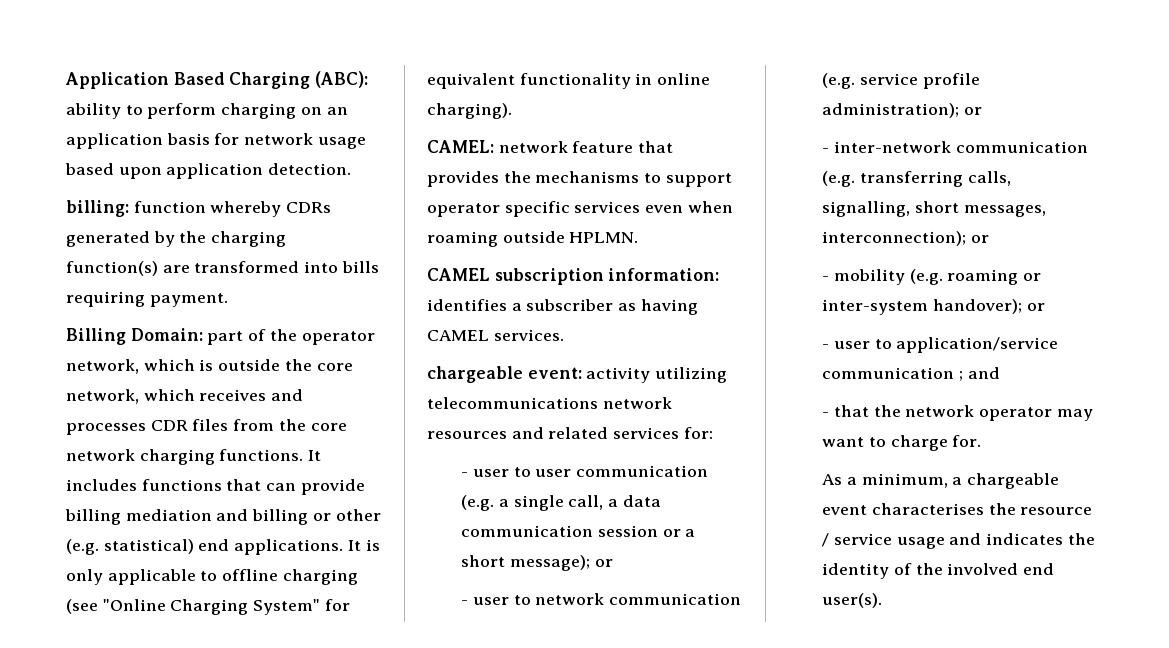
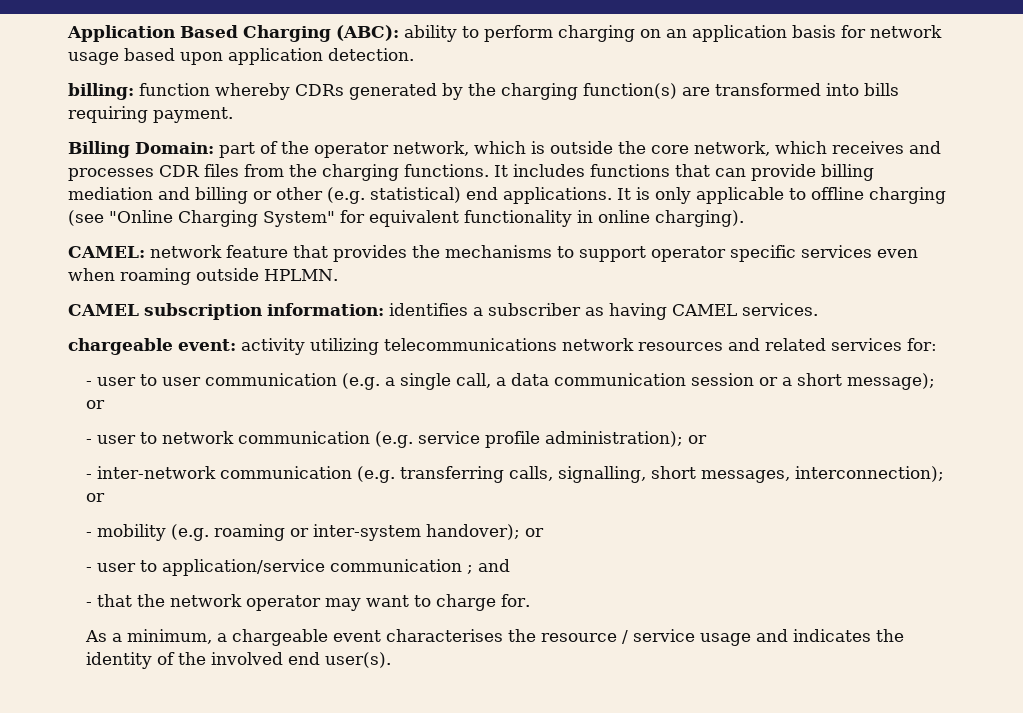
- Billing Domain: part of the operator network, which is outside the core network, which receives and processes CDR files from the core network charging functions.
+ Billing Domain: part of the operator network, which is outside the core network, which receives and processes CDR files from the charging functions.

